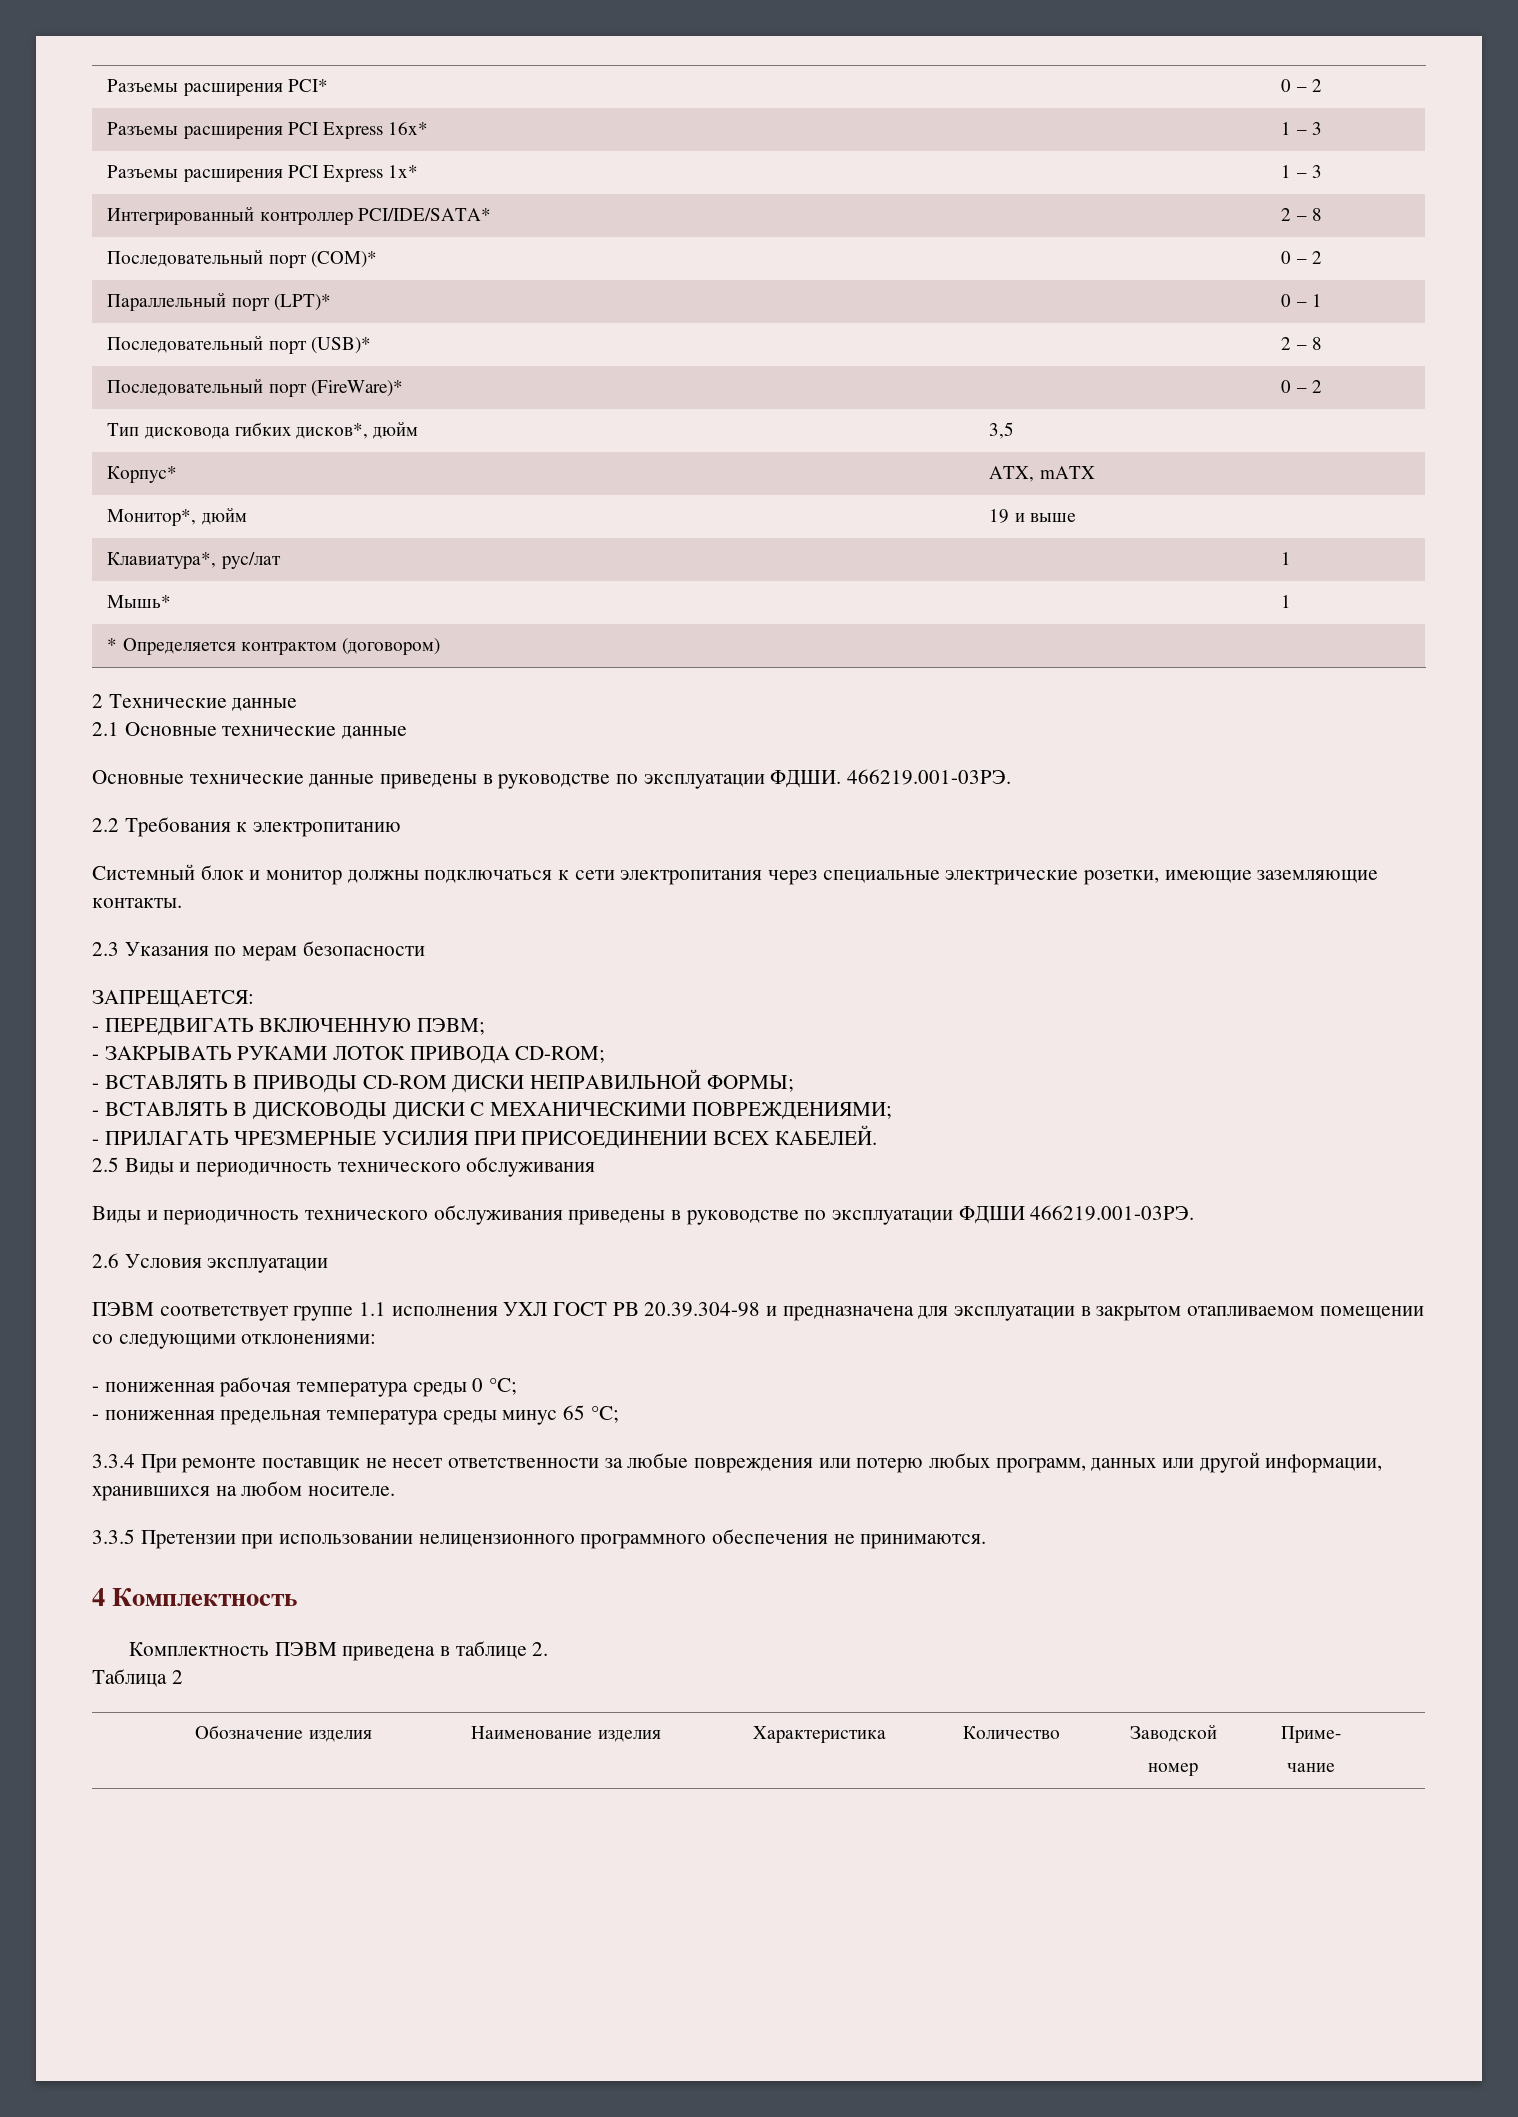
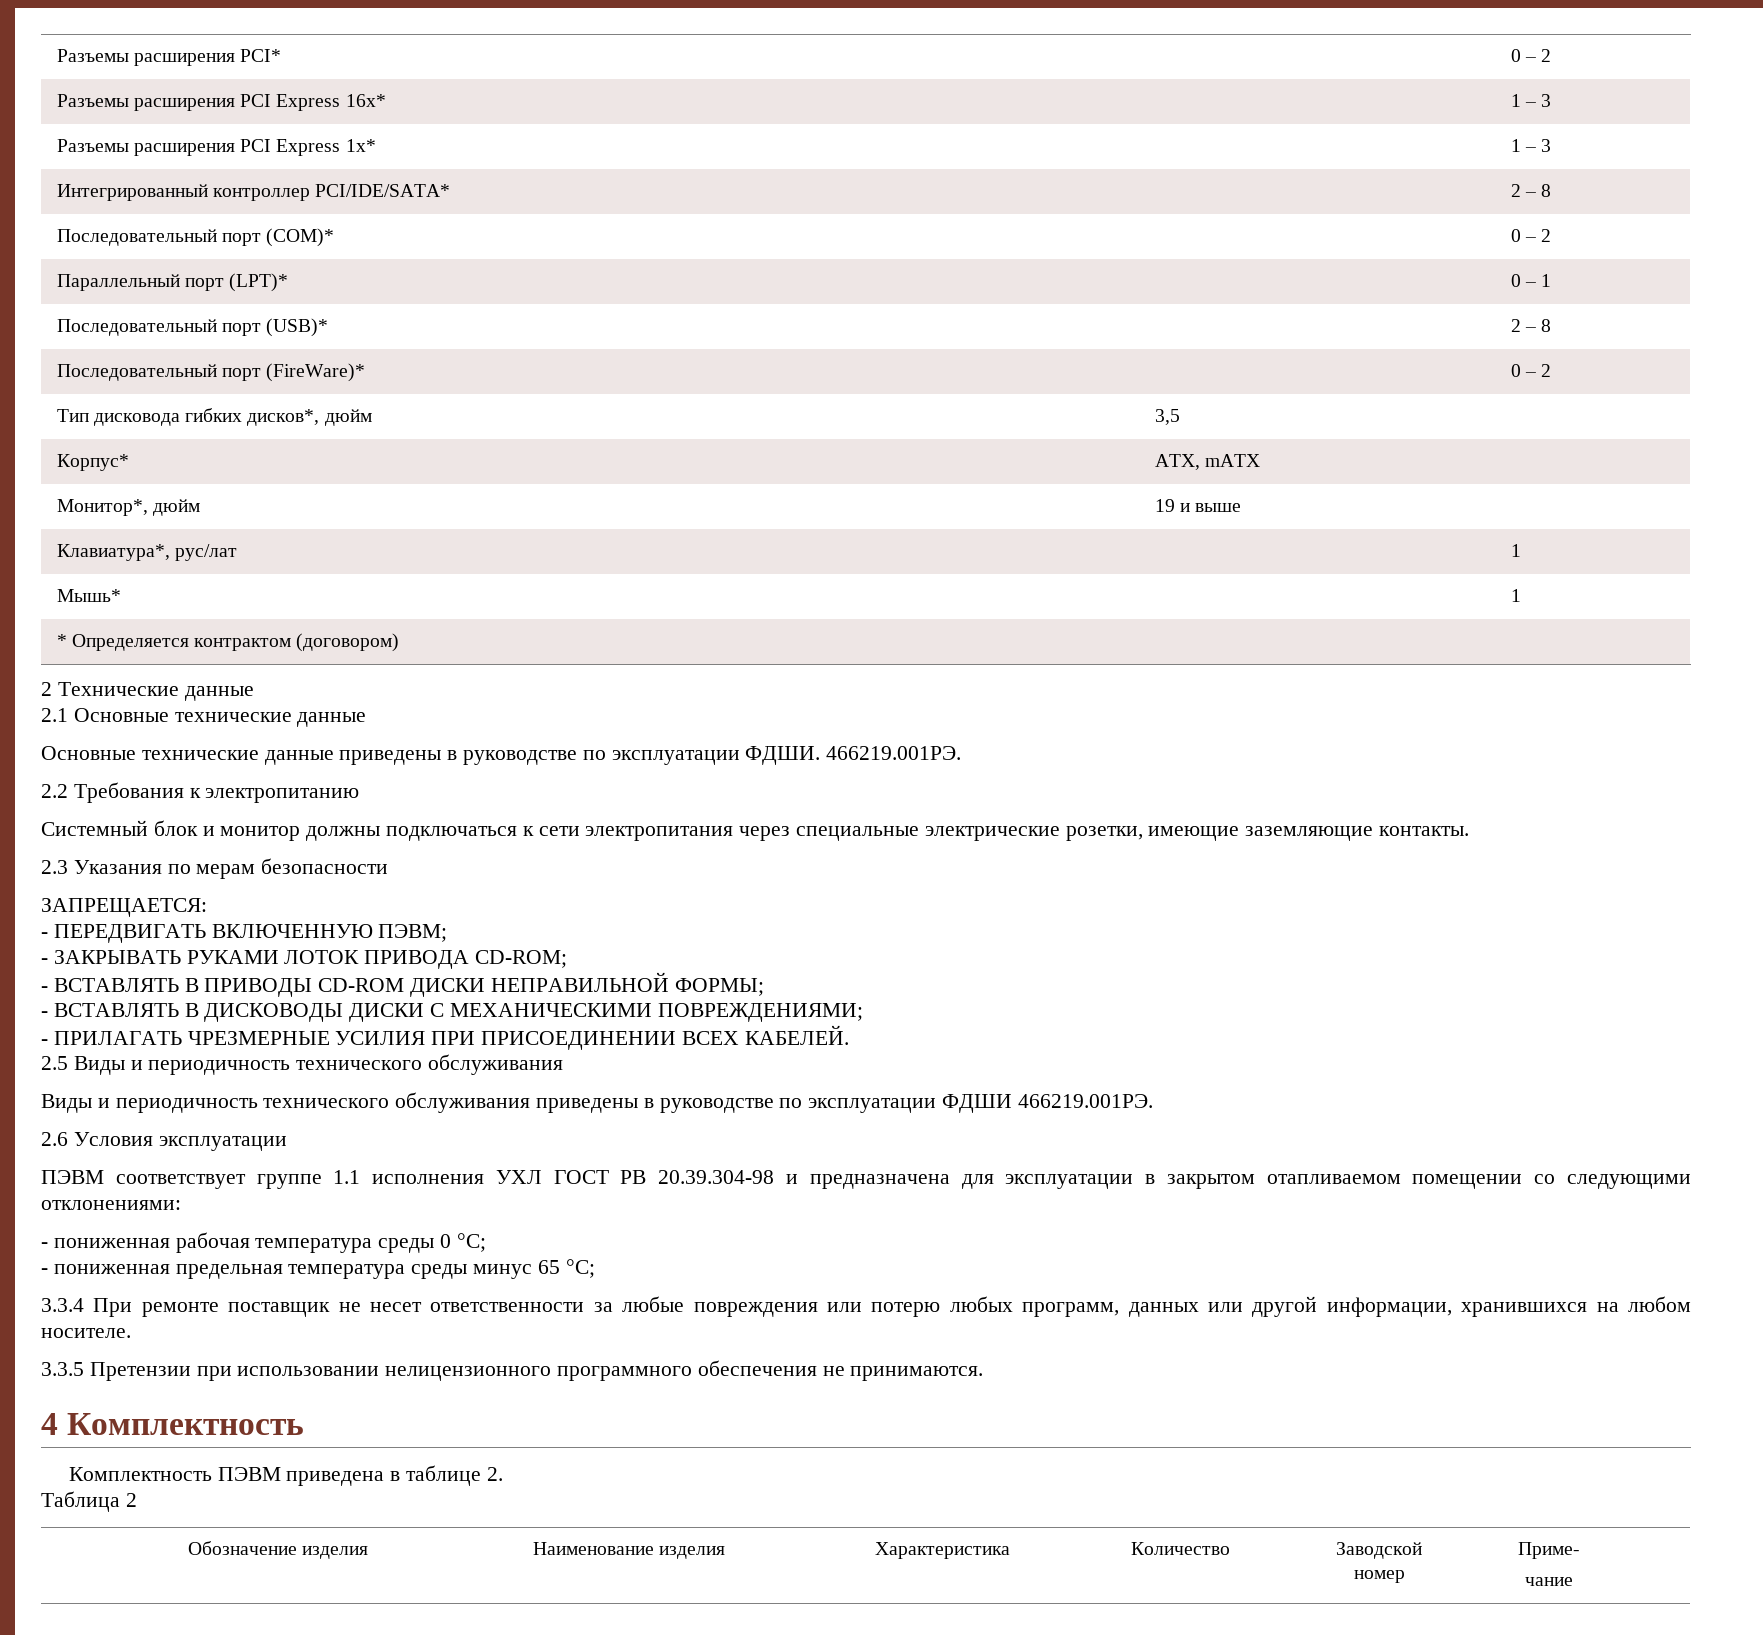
- Основные технические данные приведены в руководстве по эксплуатации ФДШИ. 466219.001-03РЭ.
+ Основные технические данные приведены в руководстве по эксплуатации ФДШИ. 466219.001РЭ.
- Виды и периодичность технического обслуживания приведены в руководстве по эксплуатации ФДШИ 466219.001-03РЭ.
+ Виды и периодичность технического обслуживания приведены в руководстве по эксплуатации ФДШИ 466219.001РЭ.

